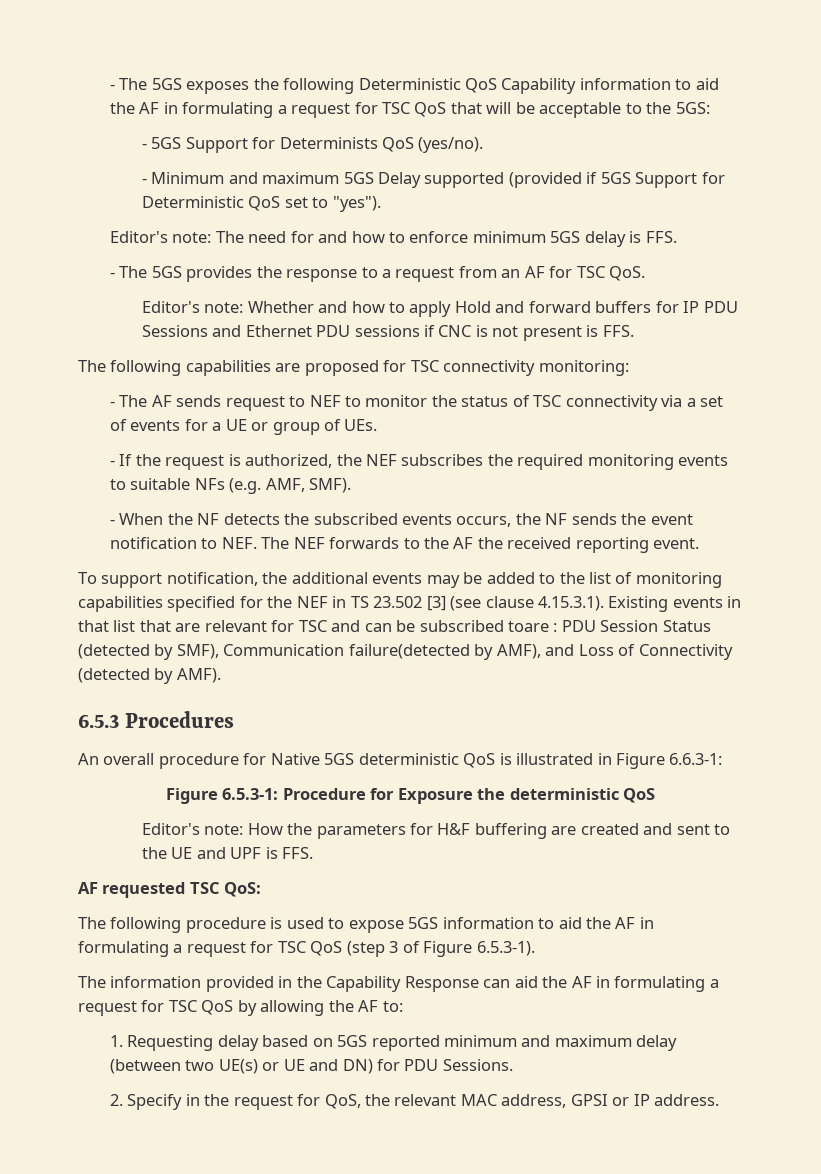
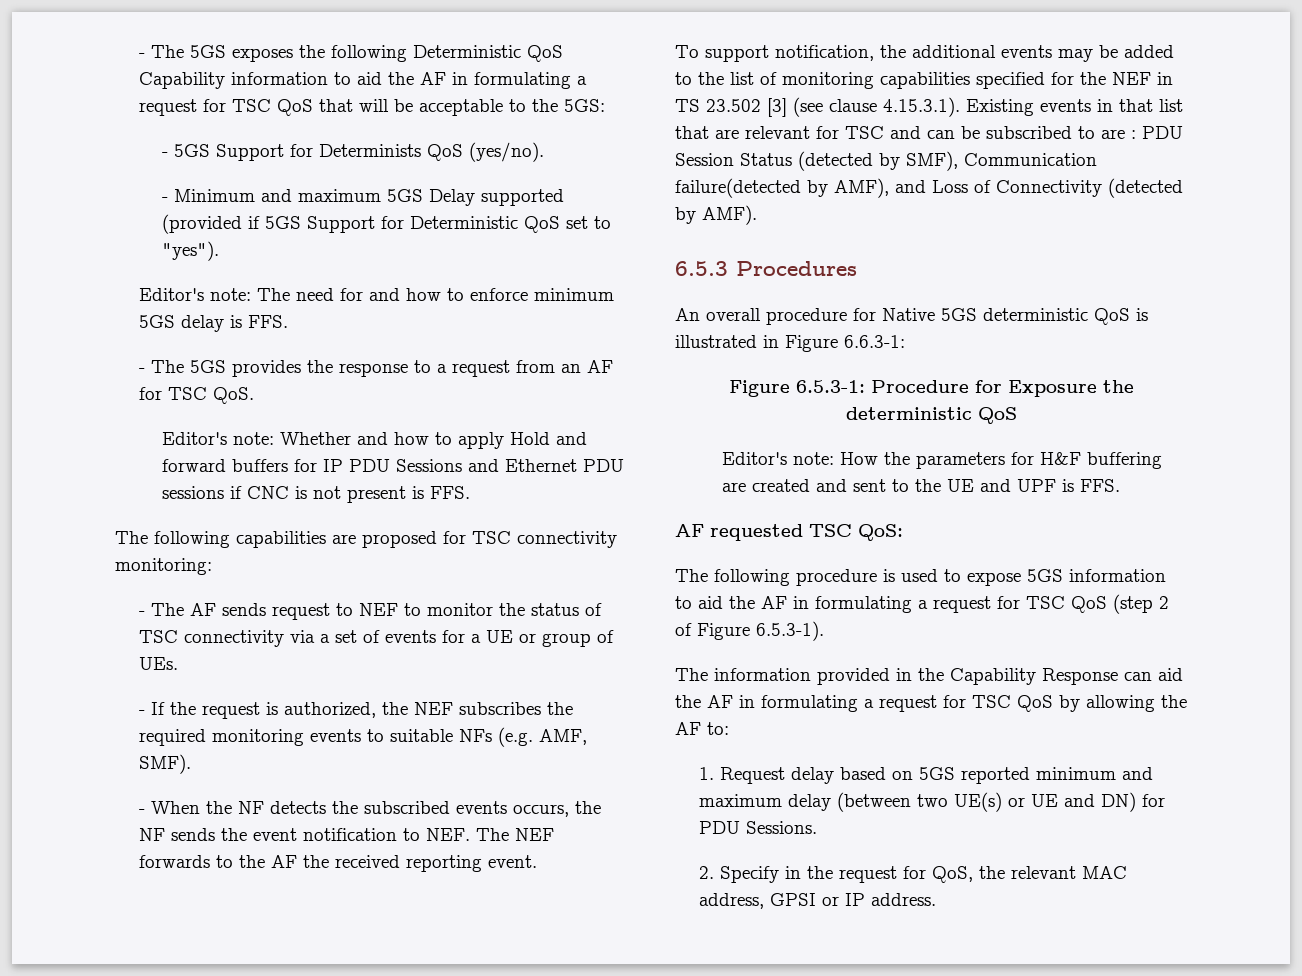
- To support notification, the additional events may be added to the list of monitoring capabilities specified for the NEF in TS 23.502 [3] (see clause 4.15.3.1). Existing events in that list that are relevant for TSC and can be subscribed toare : PDU Session Status (detected by SMF), Communication failure(detected by AMF), and Loss of Connectivity (detected by AMF).
+ To support notification, the additional events may be added to the list of monitoring capabilities specified for the NEF in TS 23.502 [3] (see clause 4.15.3.1). Existing events in that list that are relevant for TSC and can be subscribed to are : PDU Session Status (detected by SMF), Communication failure(detected by AMF), and Loss of Connectivity (detected by AMF).
- The following procedure is used to expose 5GS information to aid the AF in formulating a request for TSC QoS (step 3 of Figure 6.5.3-1).
+ The following procedure is used to expose 5GS information to aid the AF in formulating a request for TSC QoS (step 2 of Figure 6.5.3-1).
- 1. Requesting delay based on 5GS reported minimum and maximum delay (between two UE(s) or UE and DN) for PDU Sessions.
+ 1. Request delay based on 5GS reported minimum and maximum delay (between two UE(s) or UE and DN) for PDU Sessions.

